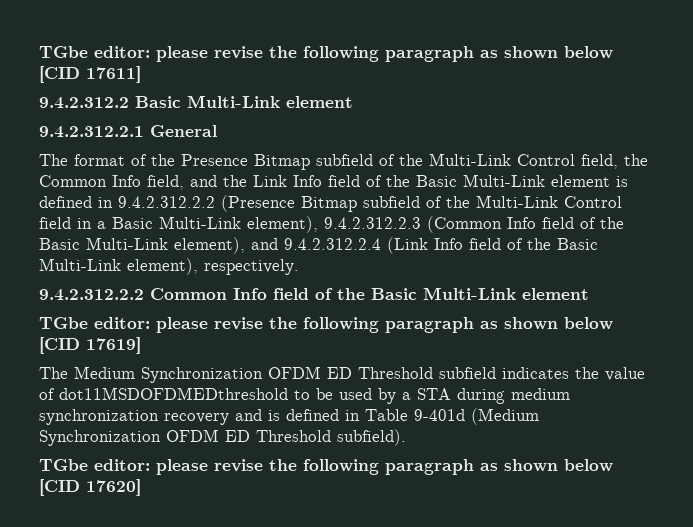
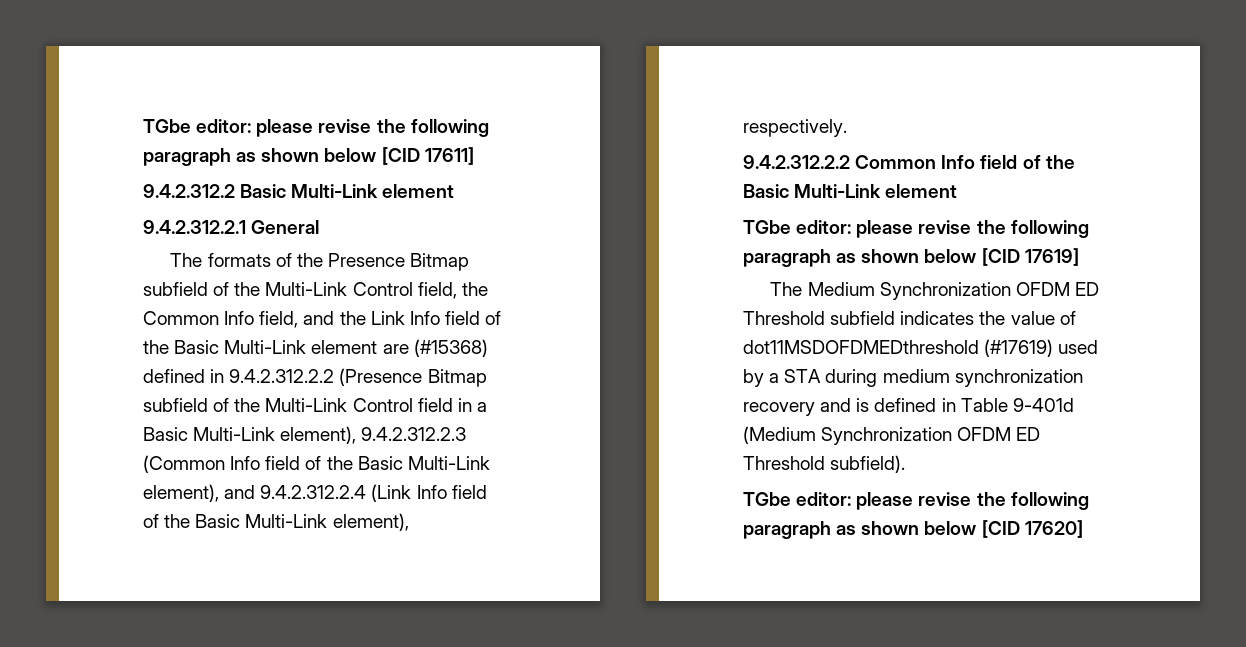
- The format of the Presence Bitmap subfield of the Multi-Link Control field, the Common Info field, and the Link Info field of the Basic Multi-Link element is defined in 9.4.2.312.2.2 (Presence Bitmap subfield of the Multi-Link Control field in a Basic Multi-Link element), 9.4.2.312.2.3 (Common Info field of the Basic Multi-Link element), and 9.4.2.312.2.4 (Link Info field of the Basic Multi-Link element), respectively.
+ The formats of the Presence Bitmap subfield of the Multi-Link Control field, the Common Info field, and the Link Info field of the Basic Multi-Link element are (#15368) defined in 9.4.2.312.2.2 (Presence Bitmap subfield of the Multi-Link Control field in a Basic Multi-Link element), 9.4.2.312.2.3 (Common Info field of the Basic Multi-Link element), and 9.4.2.312.2.4 (Link Info field of the Basic Multi-Link element), respectively.
- The Medium Synchronization OFDM ED Threshold subfield indicates the value of dot11MSDOFDMEDthreshold to be used by a STA during medium synchronization recovery and is defined in Table 9-401d (Medium Synchronization OFDM ED Threshold subfield).
+ The Medium Synchronization OFDM ED Threshold subfield indicates the value of dot11MSDOFDMEDthreshold (#17619) used by a STA during medium synchronization recovery and is defined in Table 9-401d (Medium Synchronization OFDM ED Threshold subfield).

